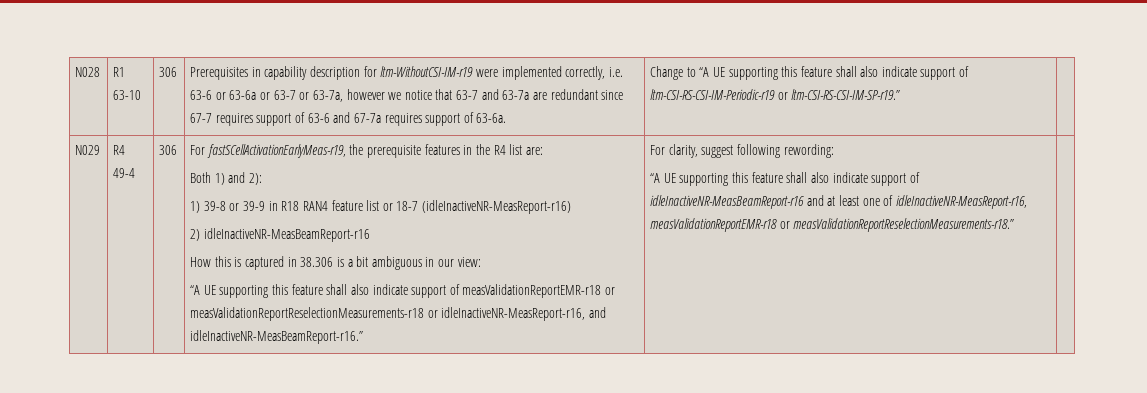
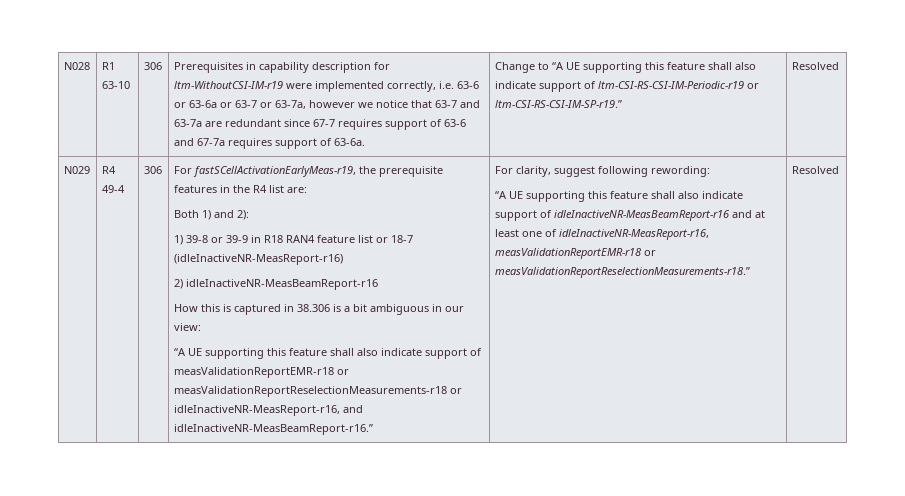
- Change to “A UE supporting this feature shall also indicate support of ltm-CSI-RS-CSI-IM-Periodic-r19 or ltm-CSI-RS-CSI-IM-SP-r19.”
+ Change to “A UE supporting this feature shall also indicate support of ltm-CSI-RS-CSI-IM-Periodic-r19 or ltm-CSI-RS-CSI-IM-SP-r19.” | Resolved
- “A UE supporting this feature shall also indicate support of idleInactiveNR-MeasBeamReport-r16 and at least one of idleInactiveNR-MeasReport-r16, measValidationReportEMR-r18 or measValidationReportReselectionMeasurements-r18.”
+ “A UE supporting this feature shall also indicate support of idleInactiveNR-MeasBeamReport-r16 and at least one of idleInactiveNR-MeasReport-r16, measValidationReportEMR-r18 or measValidationReportReselectionMeasurements-r18.” | Resolved

